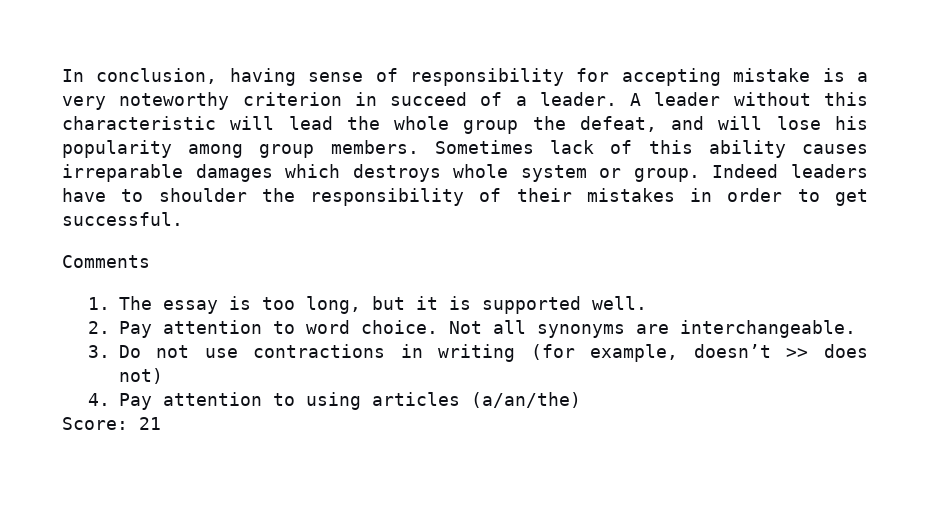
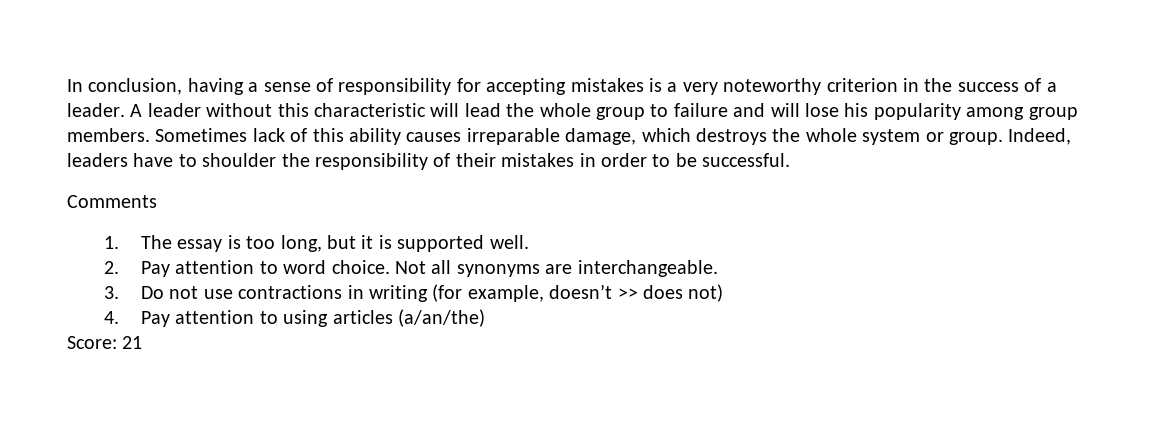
- In conclusion, having sense of responsibility for accepting mistake is a very noteworthy criterion in succeed of a leader.
+ In conclusion, having a sense of responsibility for accepting mistakes is a very noteworthy criterion in the success of a leader.
- A leader without this characteristic will lead the whole group the defeat, and will lose his popularity among group members.
+ A leader without this characteristic will lead the whole group to failure and will lose his popularity among group members.
- Sometimes lack of this ability causes irreparable damages which destroys whole system or group.
+ Sometimes lack of this ability causes irreparable damage, which destroys the whole system or group.
- Indeed leaders have to shoulder the responsibility of their mistakes in order to get successful.
+ Indeed, leaders have to shoulder the responsibility of their mistakes in order to be successful.

